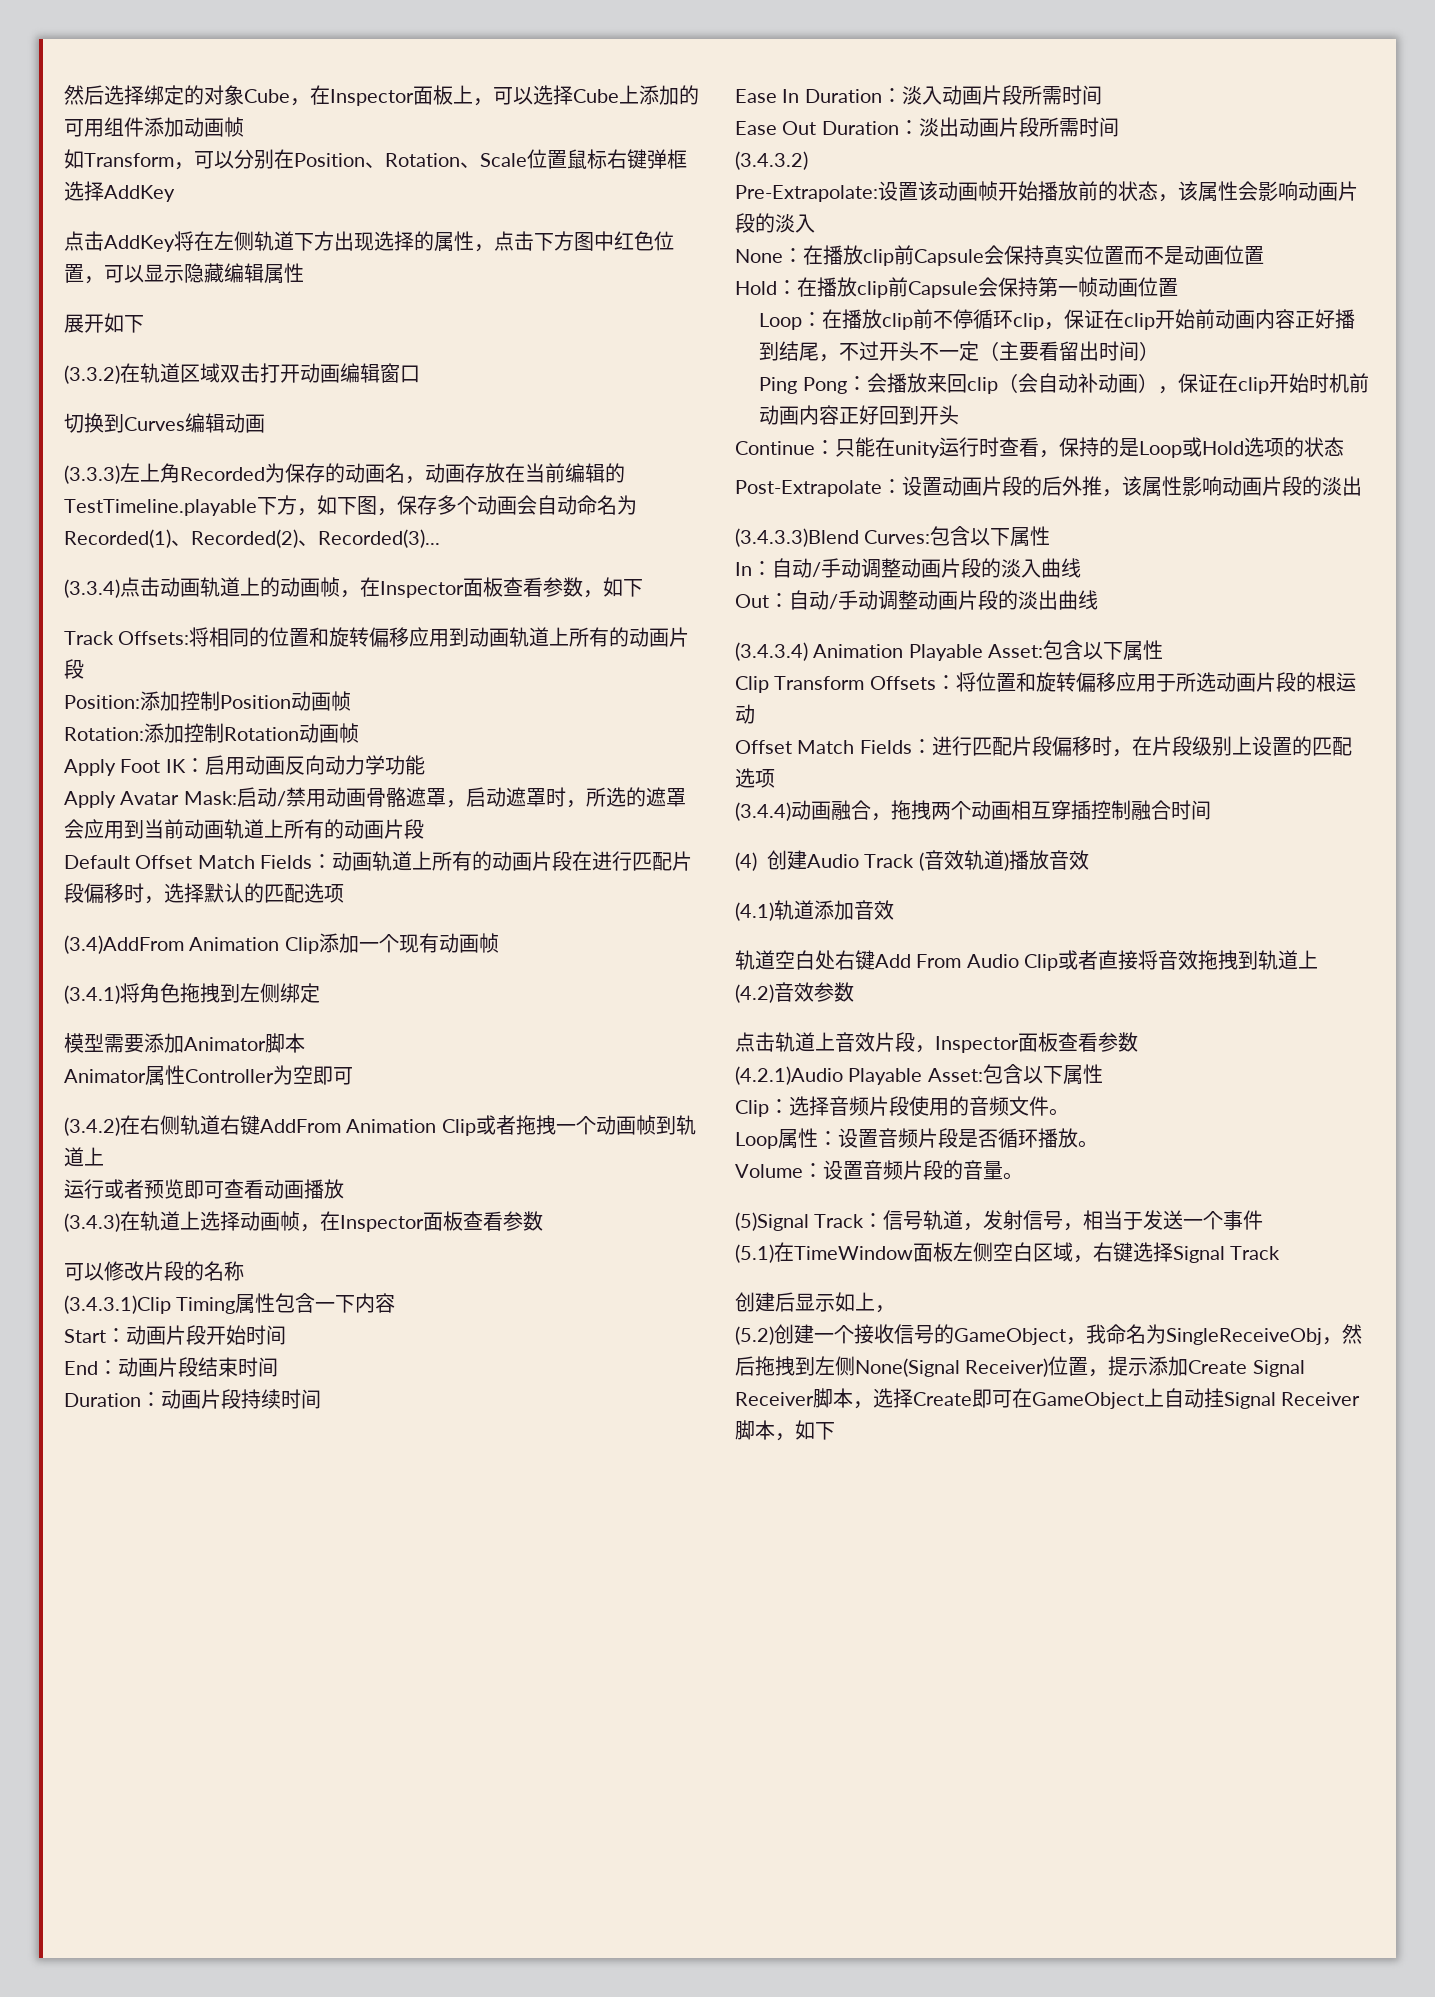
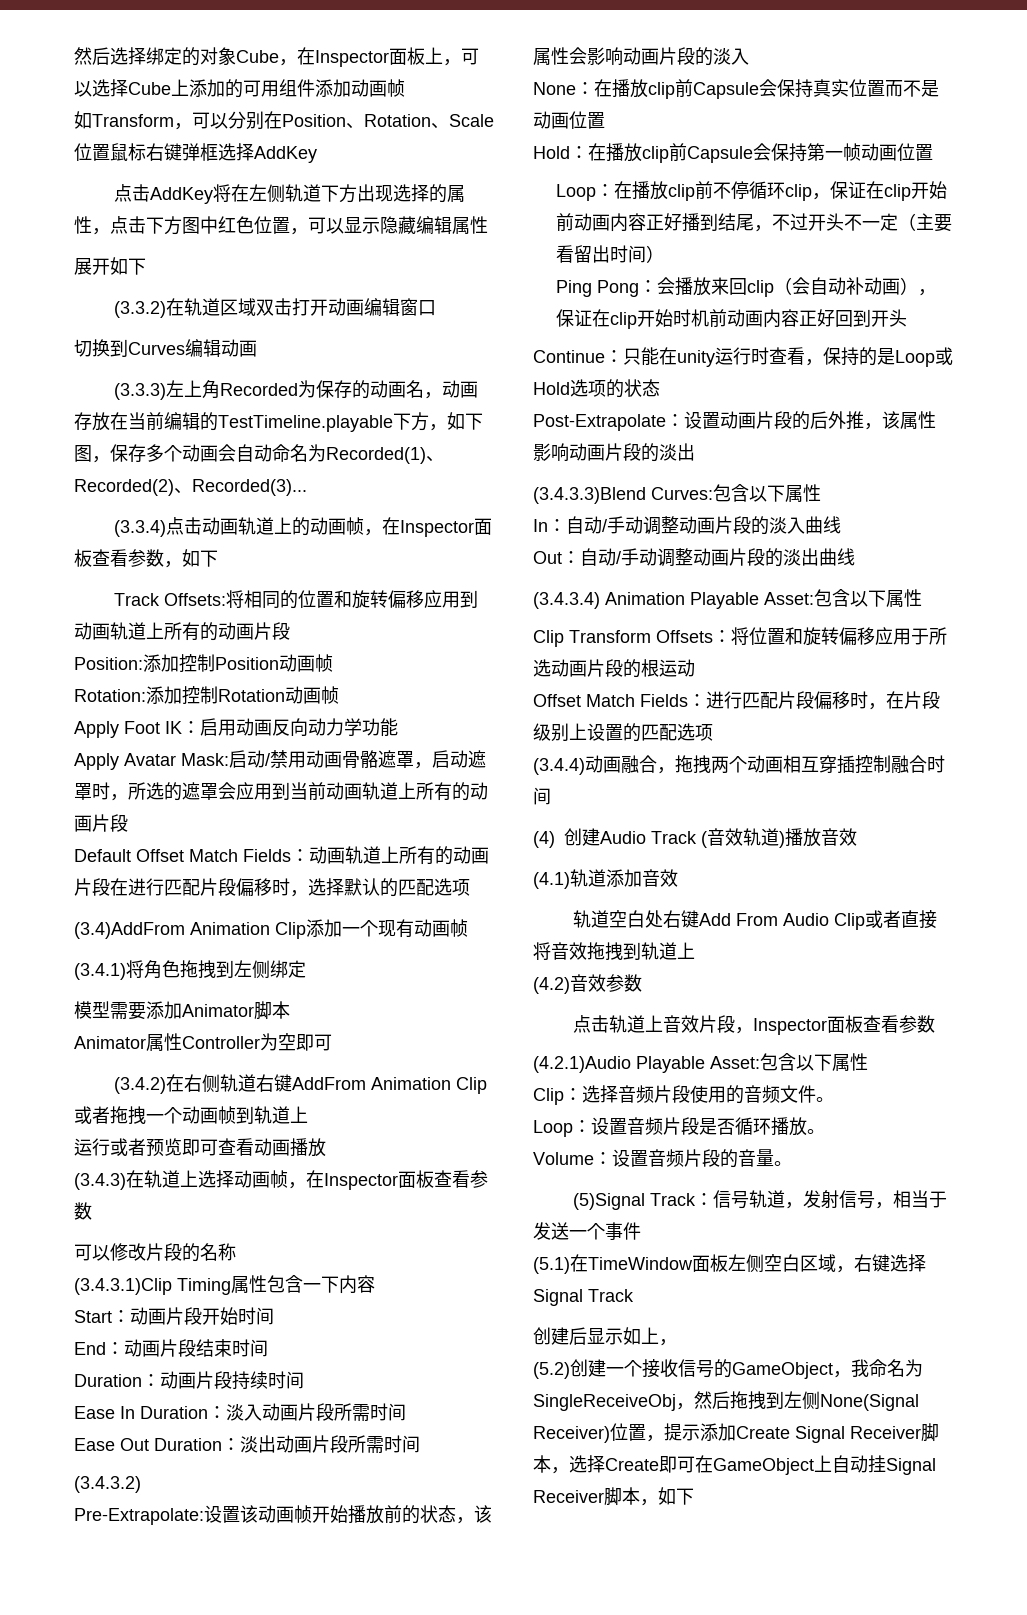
- Loop属性：设置音频片段是否循环播放。
+ Loop：设置音频片段是否循环播放。

